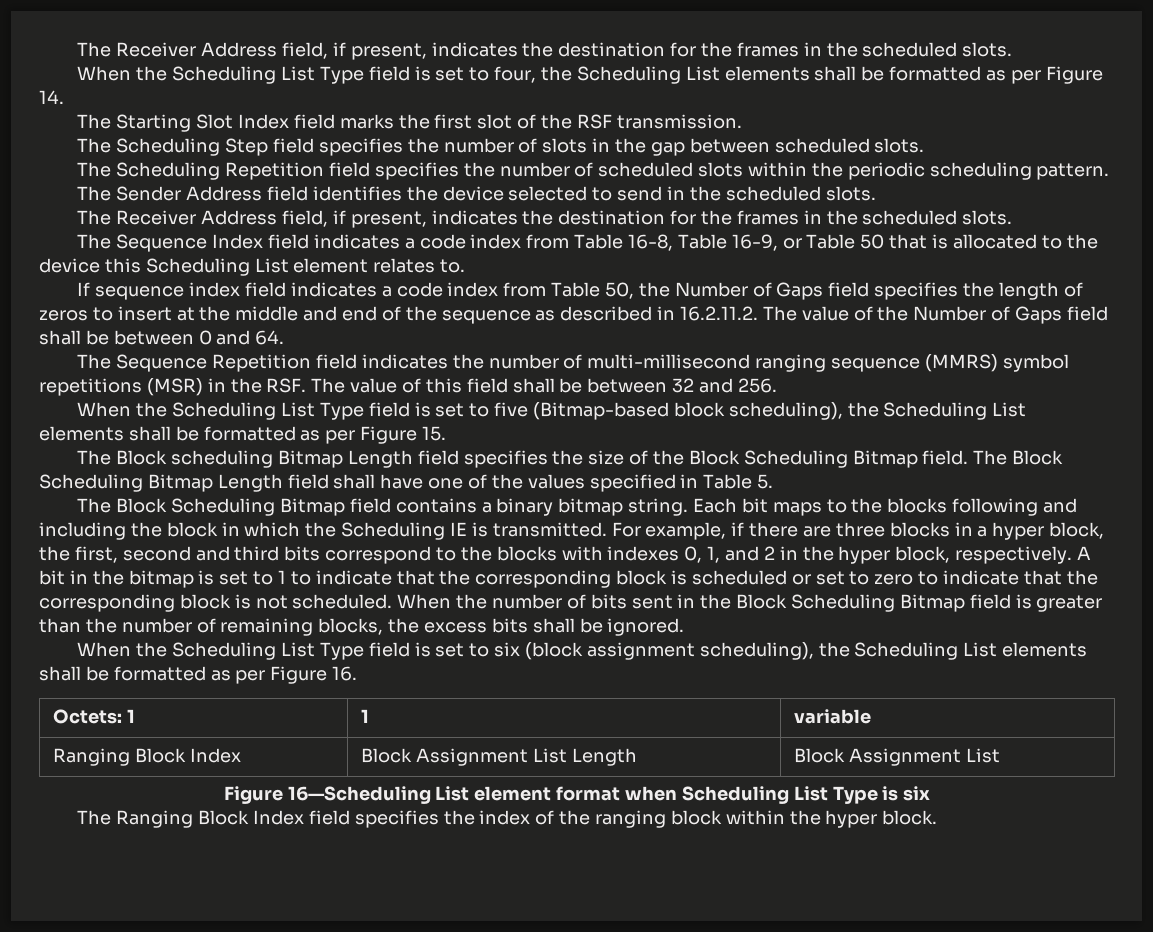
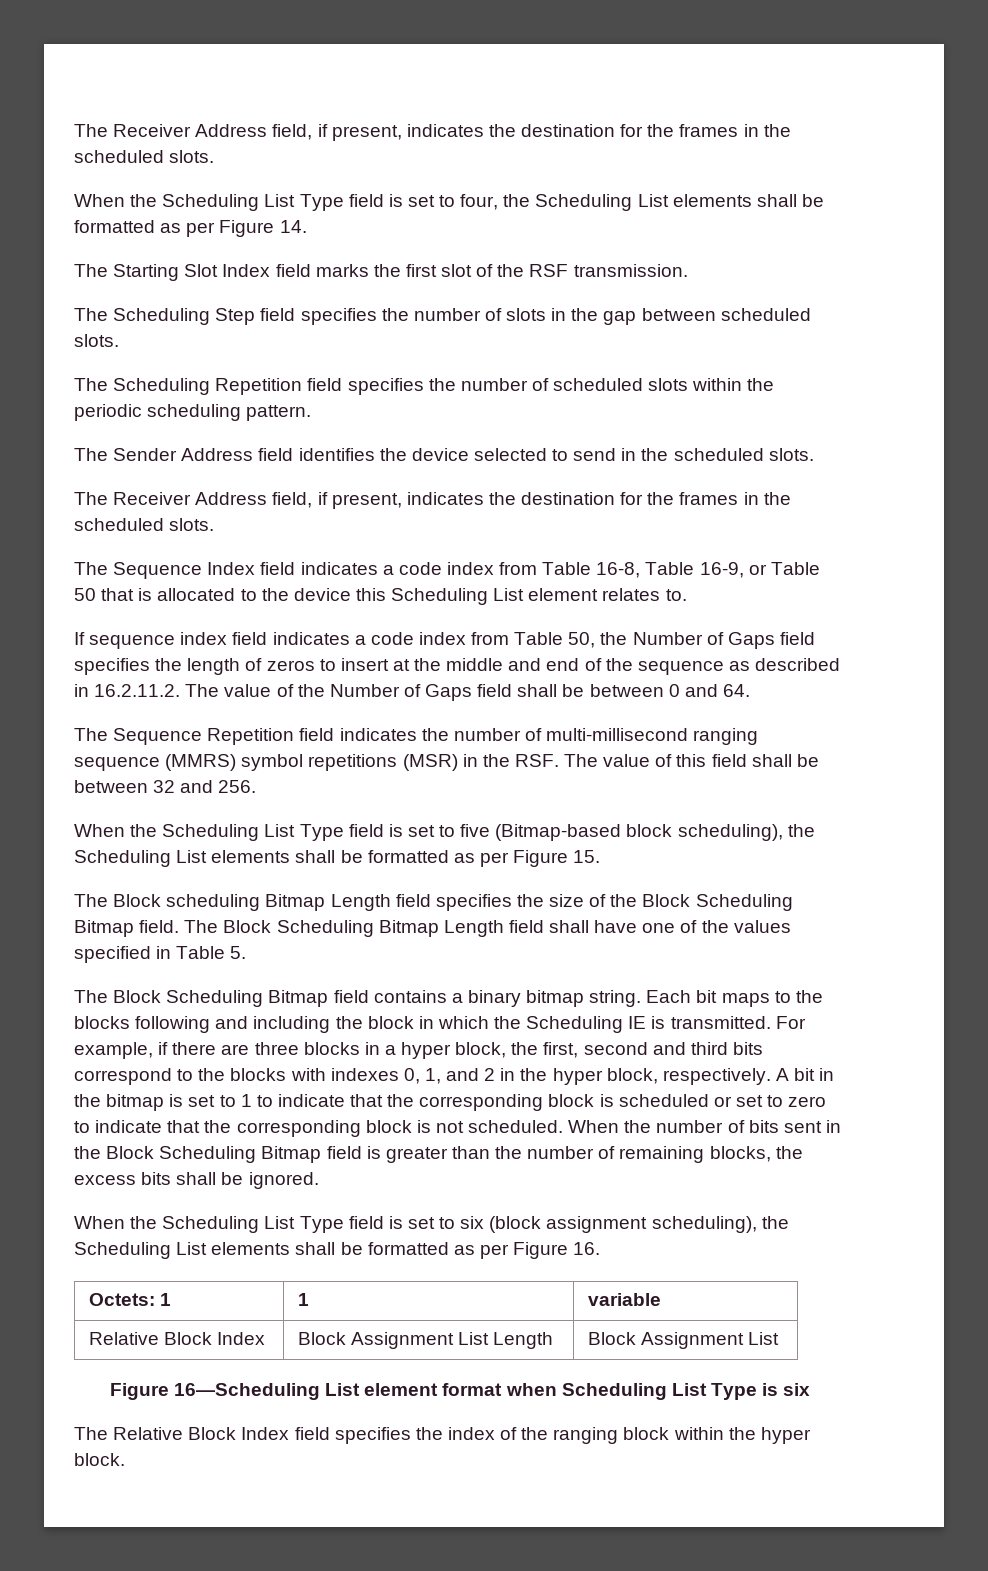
- Ranging Block Index | Block Assignment List Length | Block Assignment List
+ Relative Block Index | Block Assignment List Length | Block Assignment List
- The Ranging Block Index field specifies the index of the ranging block within the hyper block.
+ The Relative Block Index field specifies the index of the ranging block within the hyper block.

